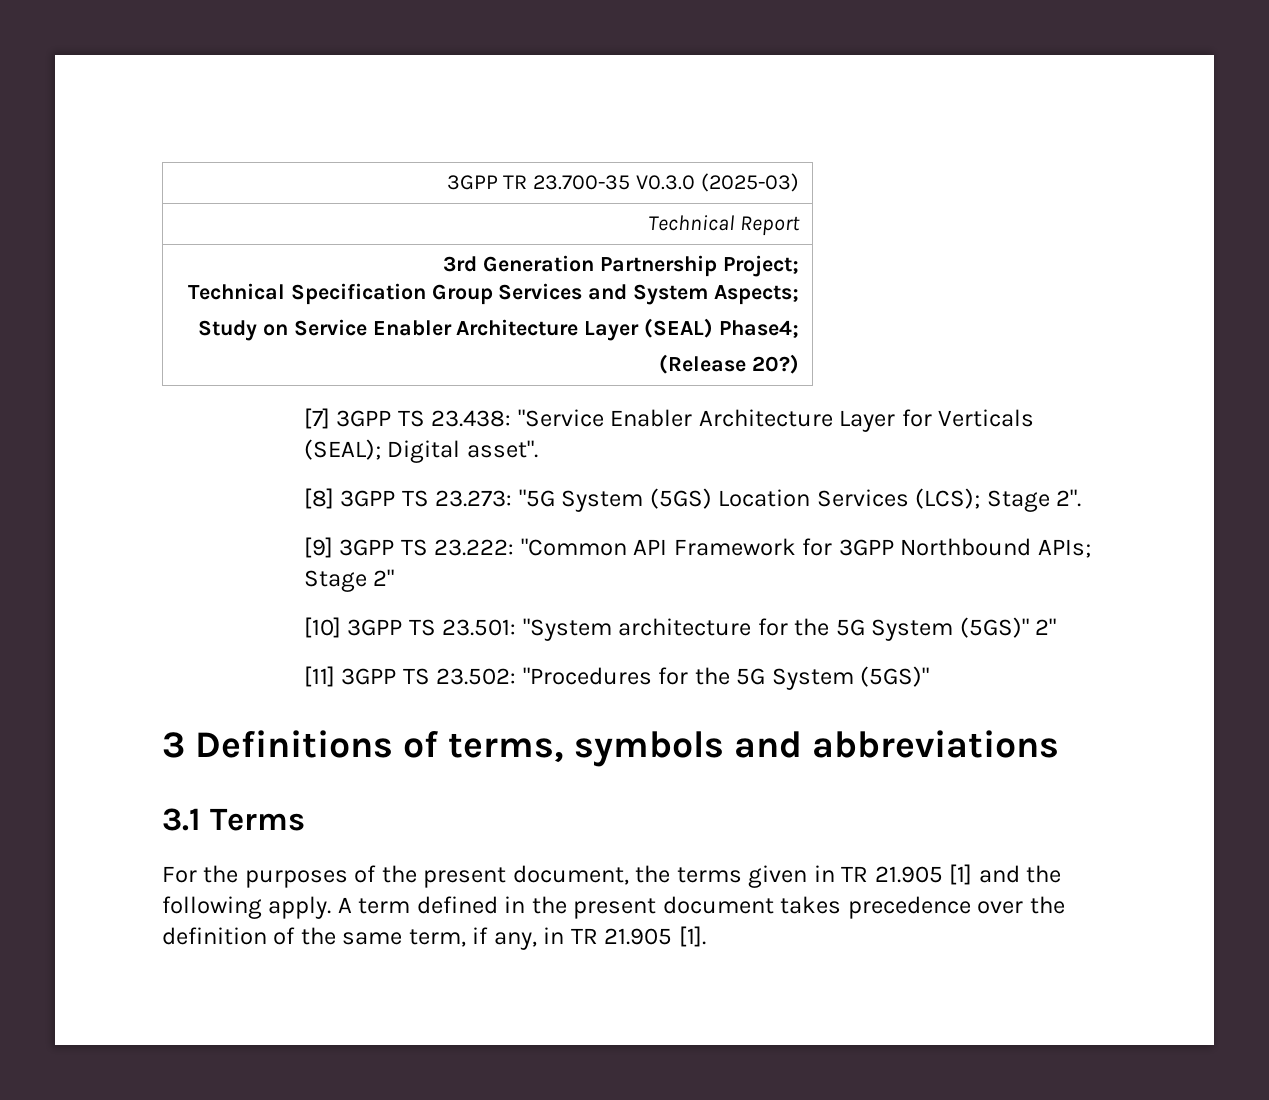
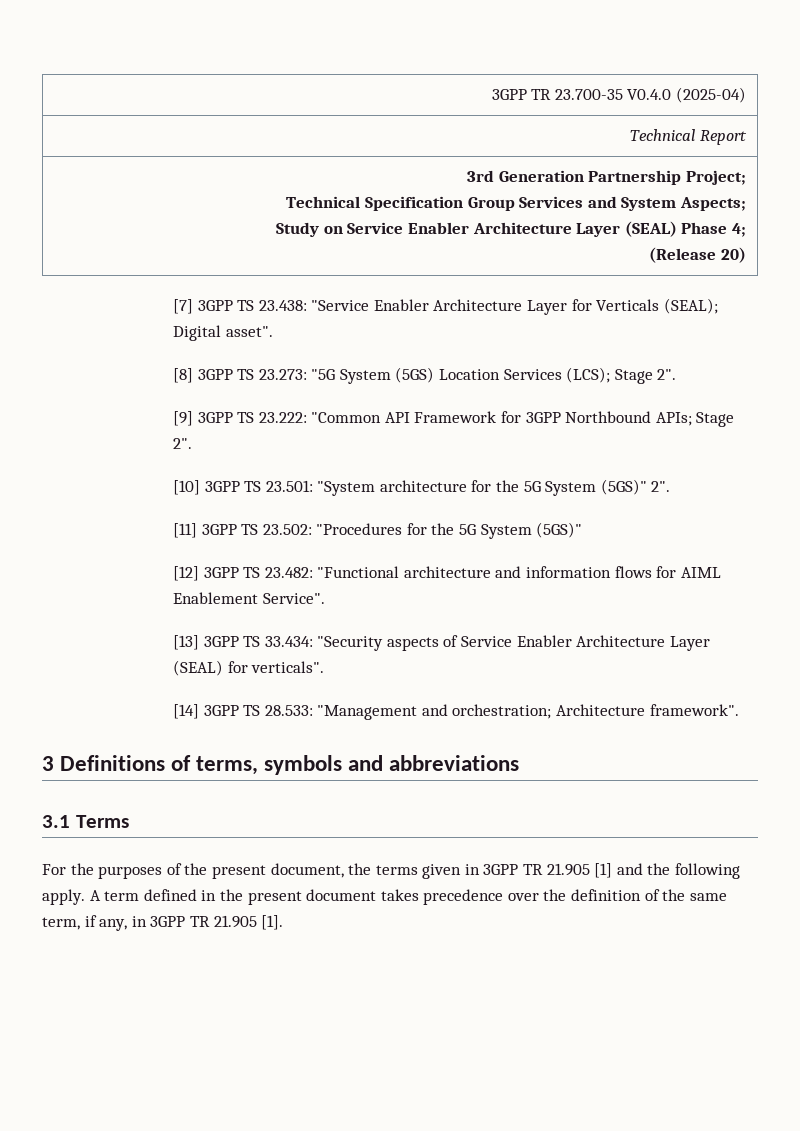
- 3GPP TR 23.700-35 V0.3.0 (2025-03)
+ 3GPP TR 23.700-35 V0.4.0 (2025-04)
  3rd Generation Partnership Project;
  Technical Specification Group Services and System Aspects;
- Study on Service Enabler Architecture Layer (SEAL) Phase4;
- (Release 20?)
+ Study on Service Enabler Architecture Layer (SEAL) Phase 4;
+ (Release 20)
- [9] 3GPP TS 23.222: "Common API Framework for 3GPP Northbound APIs; Stage 2"
+ [9] 3GPP TS 23.222: "Common API Framework for 3GPP Northbound APIs; Stage 2".
- [10] 3GPP TS 23.501: "System architecture for the 5G System (5GS)" 2"
+ [10] 3GPP TS 23.501: "System architecture for the 5G System (5GS)" 2".
+ [12] 3GPP TS 23.482: "Functional architecture and information flows for AIML Enablement Service".
+ [13] 3GPP TS 33.434: "Security aspects of Service Enabler Architecture Layer (SEAL) for verticals".
+ [14] 3GPP TS 28.533: "Management and orchestration; Architecture framework".
- For the purposes of the present document, the terms given in TR 21.905 [1] and the following apply.
+ For the purposes of the present document, the terms given in 3GPP TR 21.905 [1] and the following apply.
- A term defined in the present document takes precedence over the definition of the same term, if any, in TR 21.905 [1].
+ A term defined in the present document takes precedence over the definition of the same term, if any, in 3GPP TR 21.905 [1].

